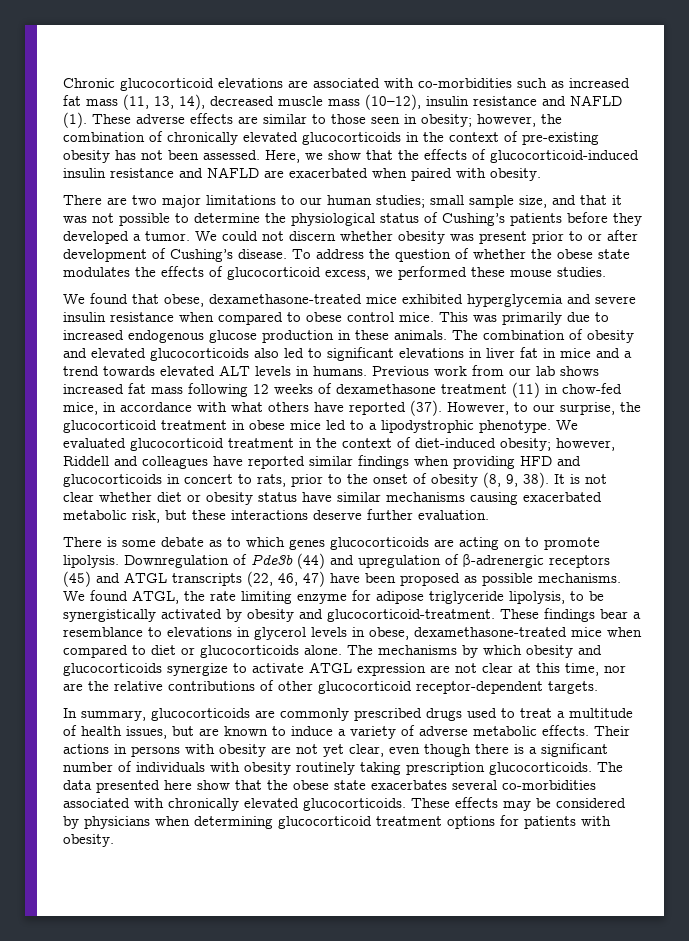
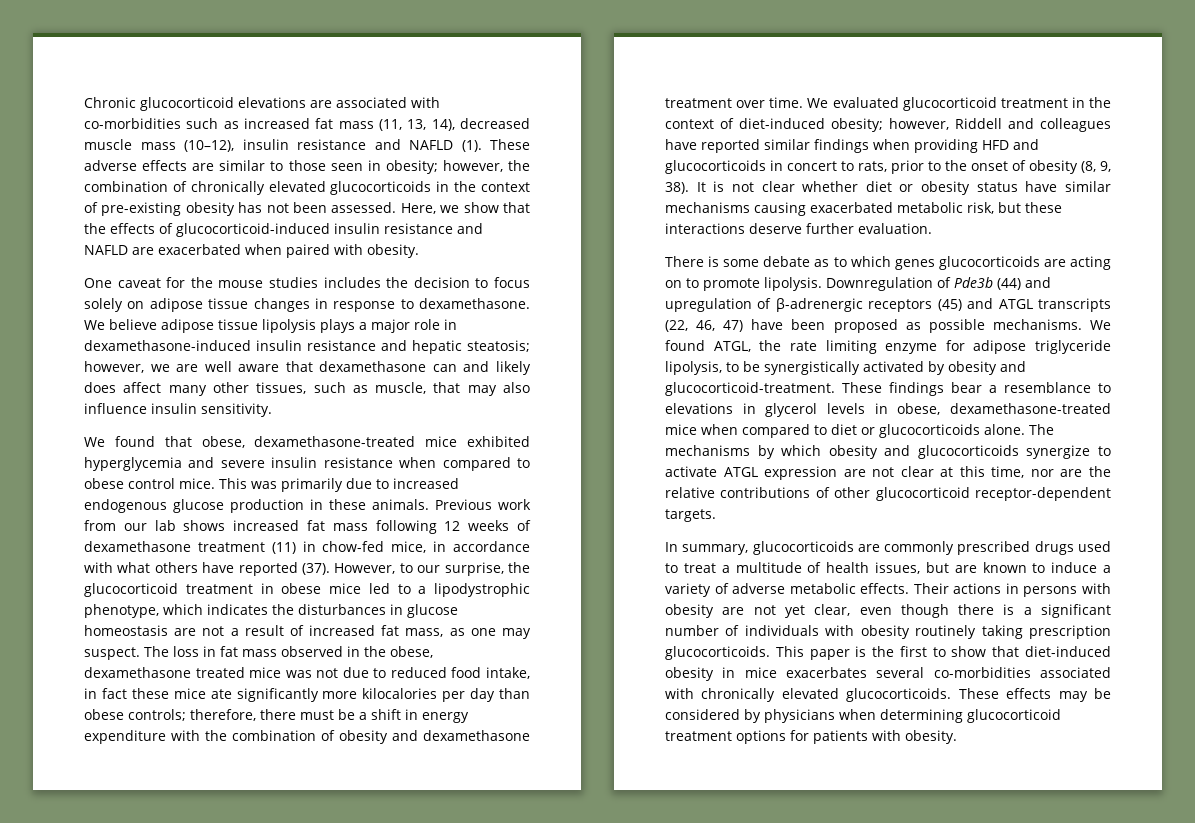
- There are two major limitations to our human studies; small sample size, and that it was not possible to determine the physiological status of Cushing’s patients before they developed a tumor. We could not discern whether obesity was present prior to or after development of Cushing’s disease. To address the question of whether the obese state modulates the effects of glucocorticoid excess, we performed these mouse studies.
+ One caveat for the mouse studies includes the decision to focus solely on adipose tissue changes in response to dexamethasone. We believe adipose tissue lipolysis plays a major role in dexamethasone-induced insulin resistance and hepatic steatosis; however, we are well aware that dexamethasone can and likely does affect many other tissues, such as muscle, that may also influence insulin sensitivity.
- The combination of obesity and elevated glucocorticoids also led to significant elevations in liver fat in mice and a trend towards elevated ALT levels in humans.
- However, to our surprise, the glucocorticoid treatment in obese mice led to a lipodystrophic phenotype.
+ However, to our surprise, the glucocorticoid treatment in obese mice led to a lipodystrophic phenotype, which indicates the disturbances in glucose homeostasis are not a result of increased fat mass, as one may suspect. The loss in fat mass observed in the obese, dexamethasone treated mice was not due to reduced food intake, in fact these mice ate significantly more kilocalories per day than obese controls; therefore, there must be a shift in energy expenditure with the combination of obesity and dexamethasone treatment over time.
- The data presented here show that the obese state exacerbates several co-morbidities associated with chronically elevated glucocorticoids.
+ This paper is the first to show that diet-induced obesity in mice exacerbates several co-morbidities associated with chronically elevated glucocorticoids.

